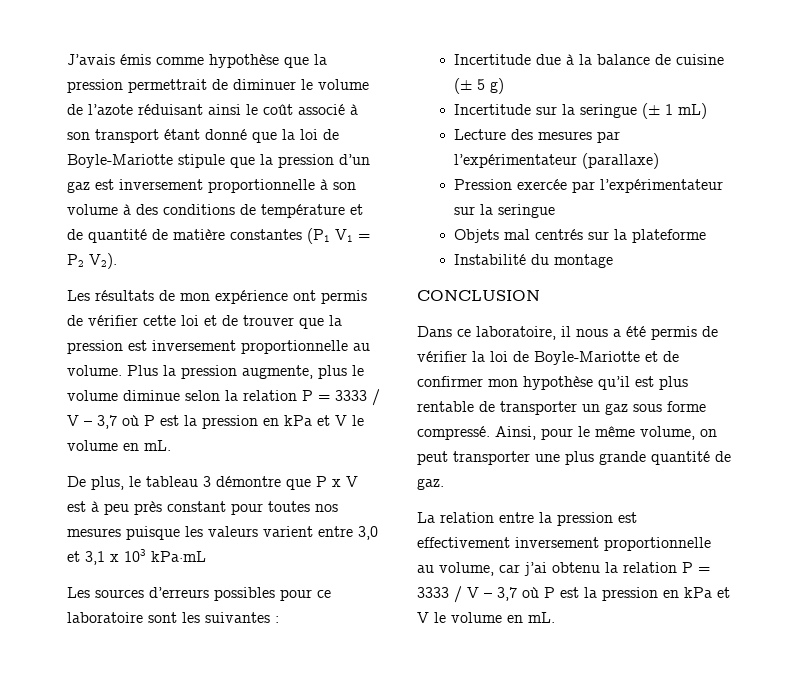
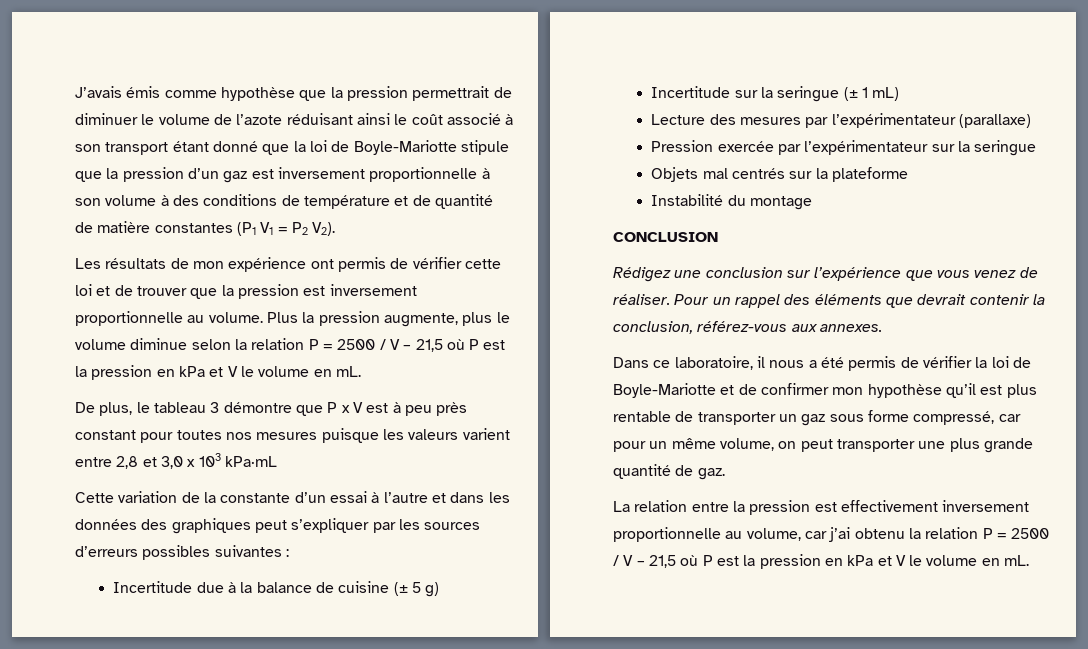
- Plus la pression augmente, plus le volume diminue selon la relation P = 3333 / V – 3,7 où P est la pression en kPa et V le volume en mL.
+ Plus la pression augmente, plus le volume diminue selon la relation P = 2500 / V – 21,5 où P est la pression en kPa et V le volume en mL.
- De plus, le tableau 3 démontre que P x V est à peu près constant pour toutes nos mesures puisque les valeurs varient entre 3,0 et 3,1 x 103 kPa·mL
+ De plus, le tableau 3 démontre que P x V est à peu près constant pour toutes nos mesures puisque les valeurs varient entre 2,8 et 3,0 x 103 kPa·mL
- Les sources d’erreurs possibles pour ce laboratoire sont les suivantes :
+ Cette variation de la constante d’un essai à l’autre et dans les données des graphiques peut s’expliquer par les sources d’erreurs possibles suivantes :
+ Rédigez une conclusion sur l’expérience que vous venez de réaliser. Pour un rappel des éléments que devrait contenir la conclusion, référez-vous aux annexes.
- Dans ce laboratoire, il nous a été permis de vérifier la loi de Boyle-Mariotte et de confirmer mon hypothèse qu’il est plus rentable de transporter un gaz sous forme compressé. Ainsi, pour le même volume, on peut transporter une plus grande quantité de gaz.
+ Dans ce laboratoire, il nous a été permis de vérifier la loi de Boyle-Mariotte et de confirmer mon hypothèse qu’il est plus rentable de transporter un gaz sous forme compressé, car pour un même volume, on peut transporter une plus grande quantité de gaz.
- La relation entre la pression est effectivement inversement proportionnelle au volume, car j’ai obtenu la relation P = 3333 / V – 3,7 où P est la pression en kPa et V le volume en mL.
+ La relation entre la pression est effectivement inversement proportionnelle au volume, car j’ai obtenu la relation P = 2500 / V – 21,5 où P est la pression en kPa et V le volume en mL.

